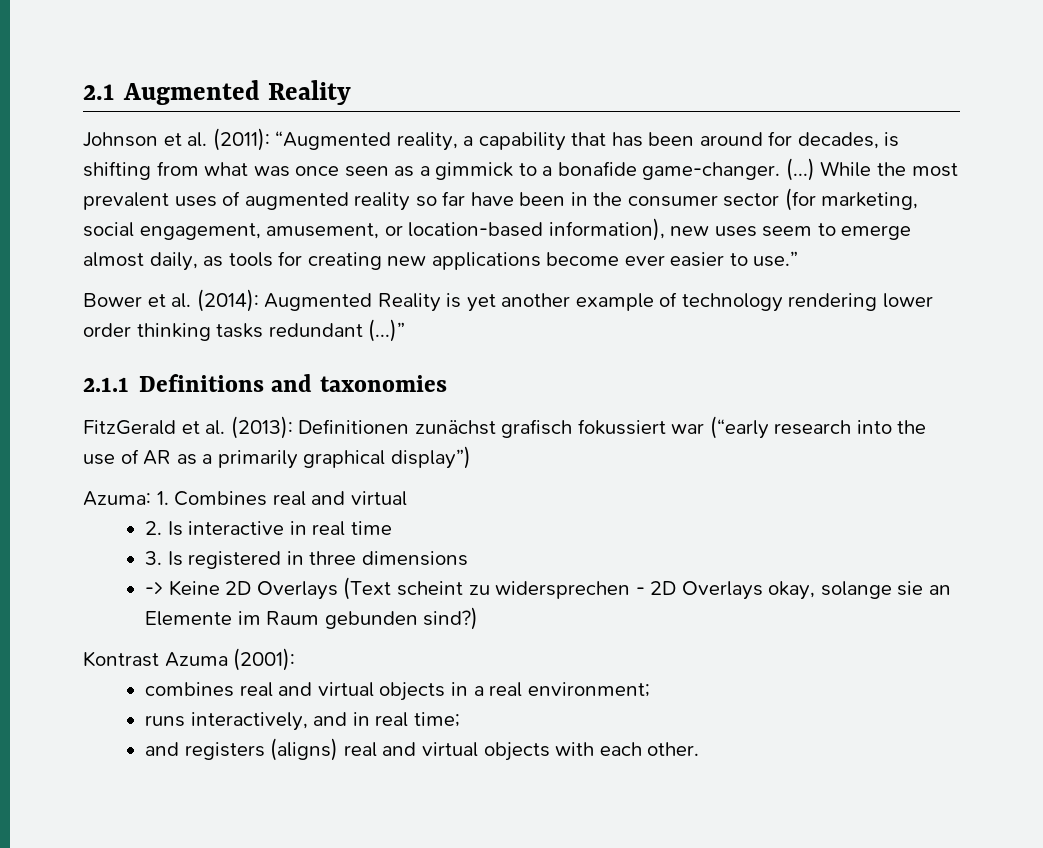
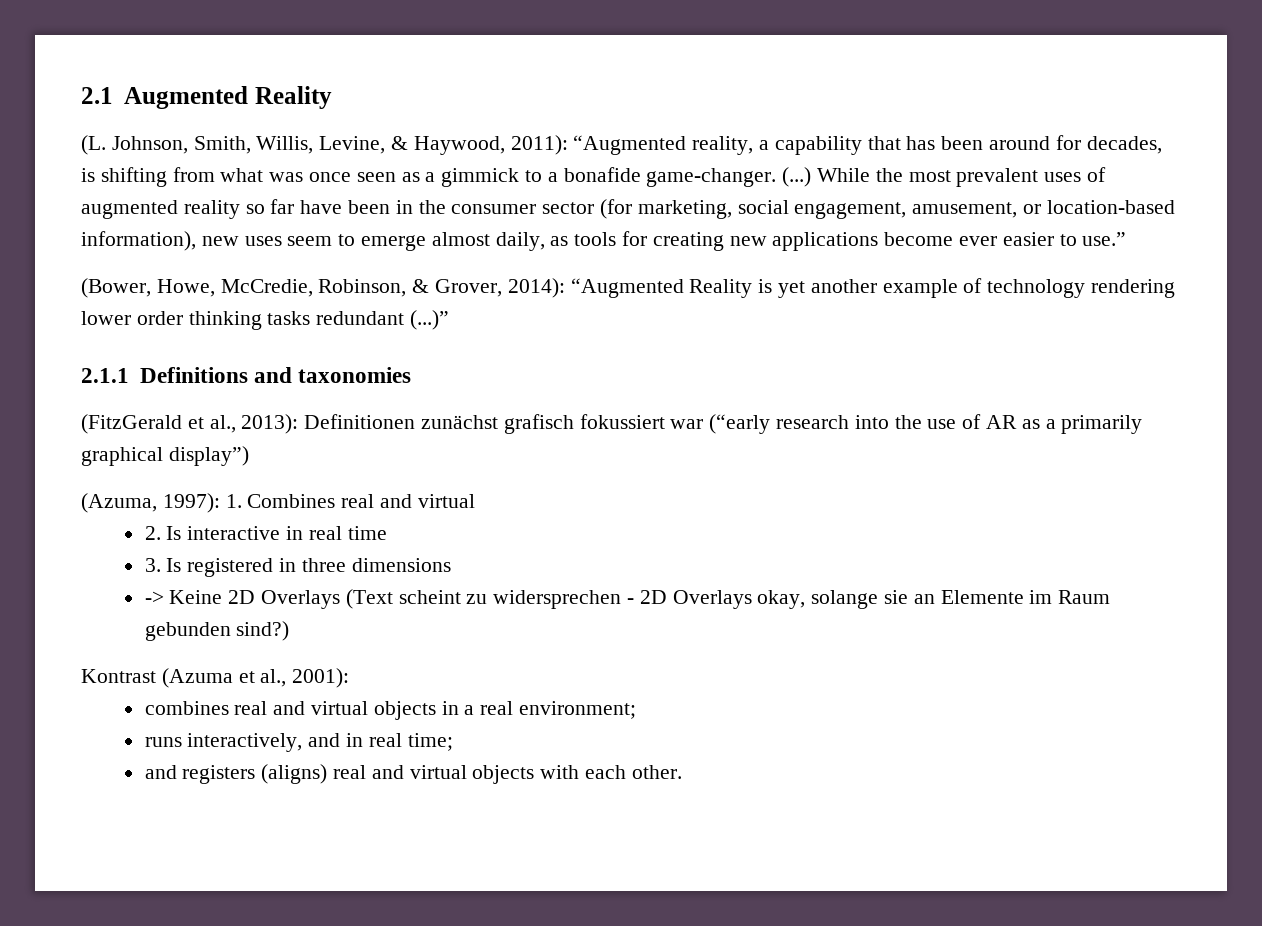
- Johnson et al. (2011): “Augmented reality, a capability that has been around for decades, is shifting from what was once seen as a gimmick to a bonafide game-changer.
+ (L. Johnson, Smith, Willis, Levine, & Haywood, 2011): “Augmented reality, a capability that has been around for decades, is shifting from what was once seen as a gimmick to a bonafide game-changer.
- Bower et al. (2014): Augmented Reality is yet another example of technology rendering lower order thinking tasks redundant (...)”
+ (Bower, Howe, McCredie, Robinson, & Grover, 2014): “Augmented Reality is yet another example of technology rendering lower order thinking tasks redundant (...)”
- FitzGerald et al. (2013): Definitionen zunächst grafisch fokussiert war (“early research into the use of AR as a primarily graphical display”)
+ (FitzGerald et al., 2013): Definitionen zunächst grafisch fokussiert war (“early research into the use of AR as a primarily graphical display”)
- Azuma: 1. Combines real and virtual
+ (Azuma, 1997): 1. Combines real and virtual
- Kontrast Azuma (2001):
+ Kontrast (Azuma et al., 2001):

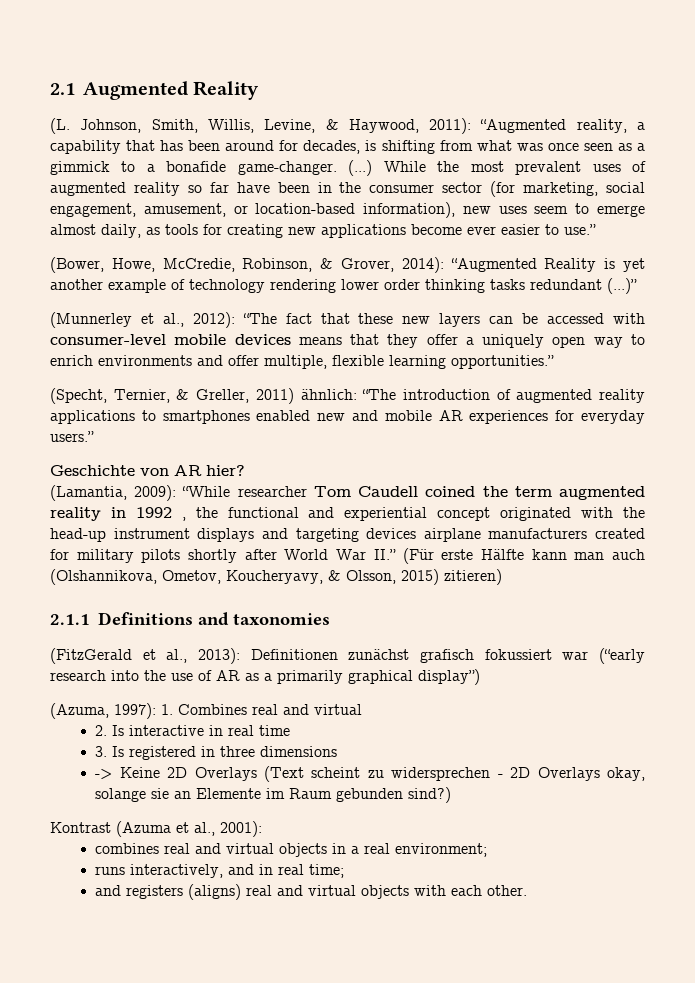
+ (Munnerley et al., 2012): “The fact that these new layers can be accessed with consumer-level mobile devices means that they offer a uniquely open way to enrich environments and offer multiple, flexible learning opportunities.”
+ (Specht, Ternier, & Greller, 2011) ähnlich: “The introduction of augmented reality applications to smartphones enabled new and mobile AR experiences for everyday users.”
+ Geschichte von AR hier?
+ (Lamantia, 2009): “While researcher Tom Caudell coined the term augmented reality in 1992 , the functional and experiential concept originated with the head-up instrument displays and targeting devices airplane manufacturers created for military pilots shortly after World War II.” (Für erste Hälfte kann man auch (Olshannikova, Ometov, Koucheryavy, & Olsson, 2015) zitieren)

